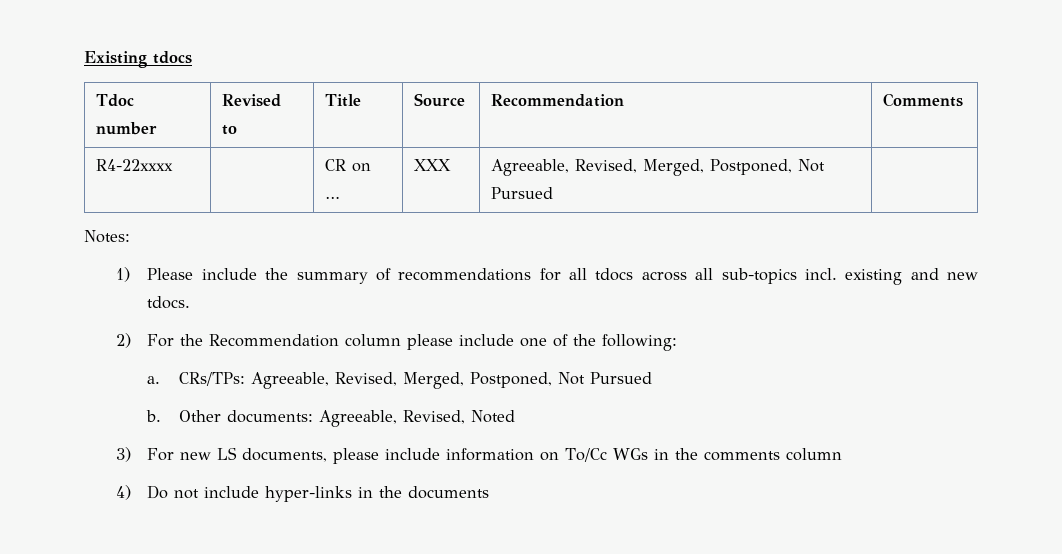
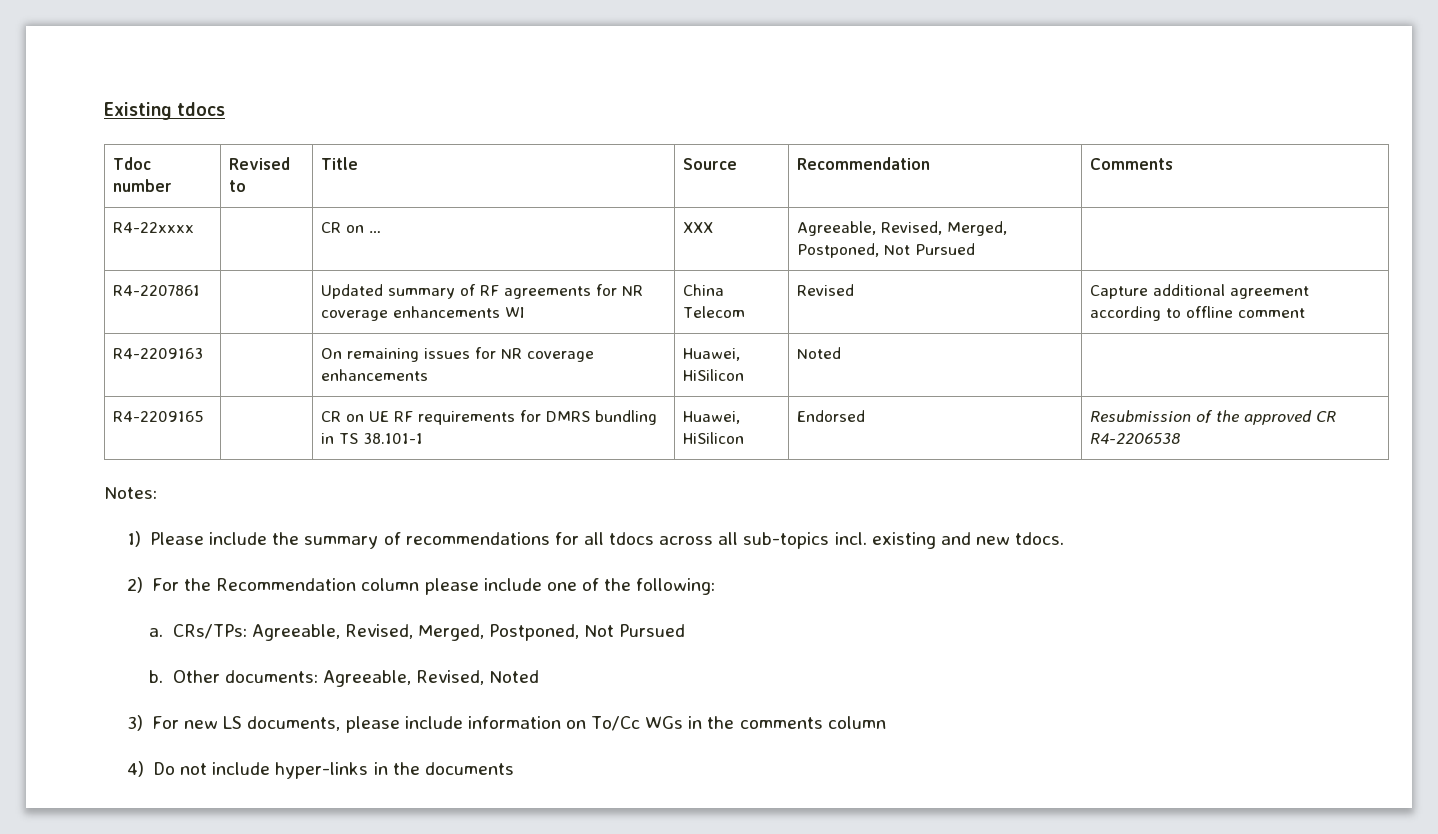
+ R4-2207861 | | Updated summary of RF agreements for NR coverage enhancements WI | China Telecom | Revised | Capture additional agreement according to offline comment
+ R4-2209163 | | On remaining issues for NR coverage enhancements | Huawei, HiSilicon | Noted |
+ R4-2209165 | | CR on UE RF requirements for DMRS bundling in TS 38.101-1 | Huawei, HiSilicon | Endorsed | Resubmission of the approved CR R4-2206538

